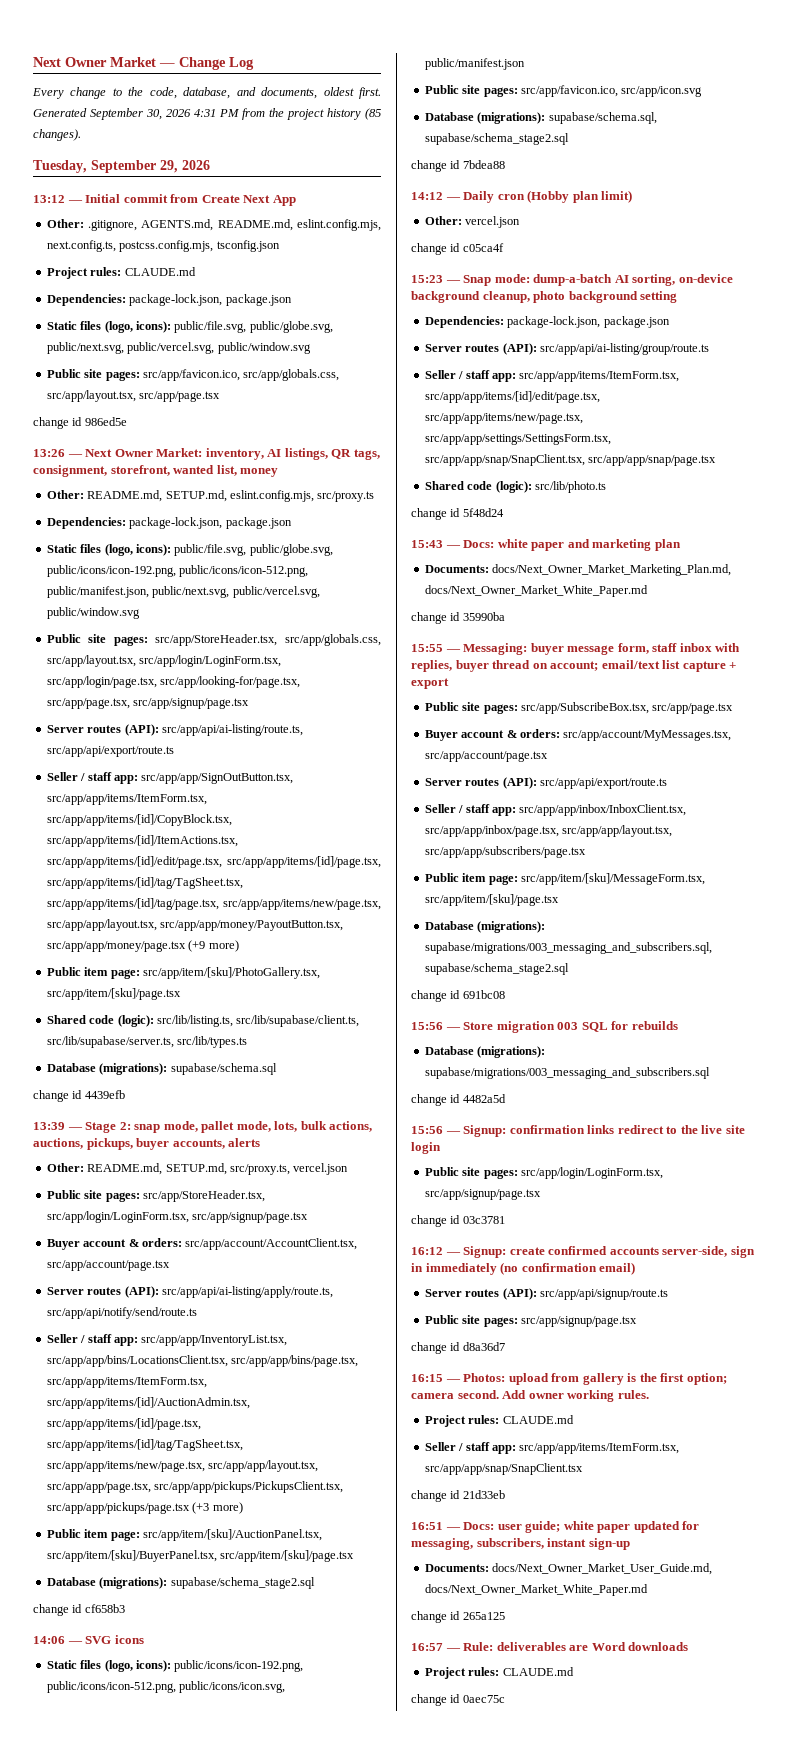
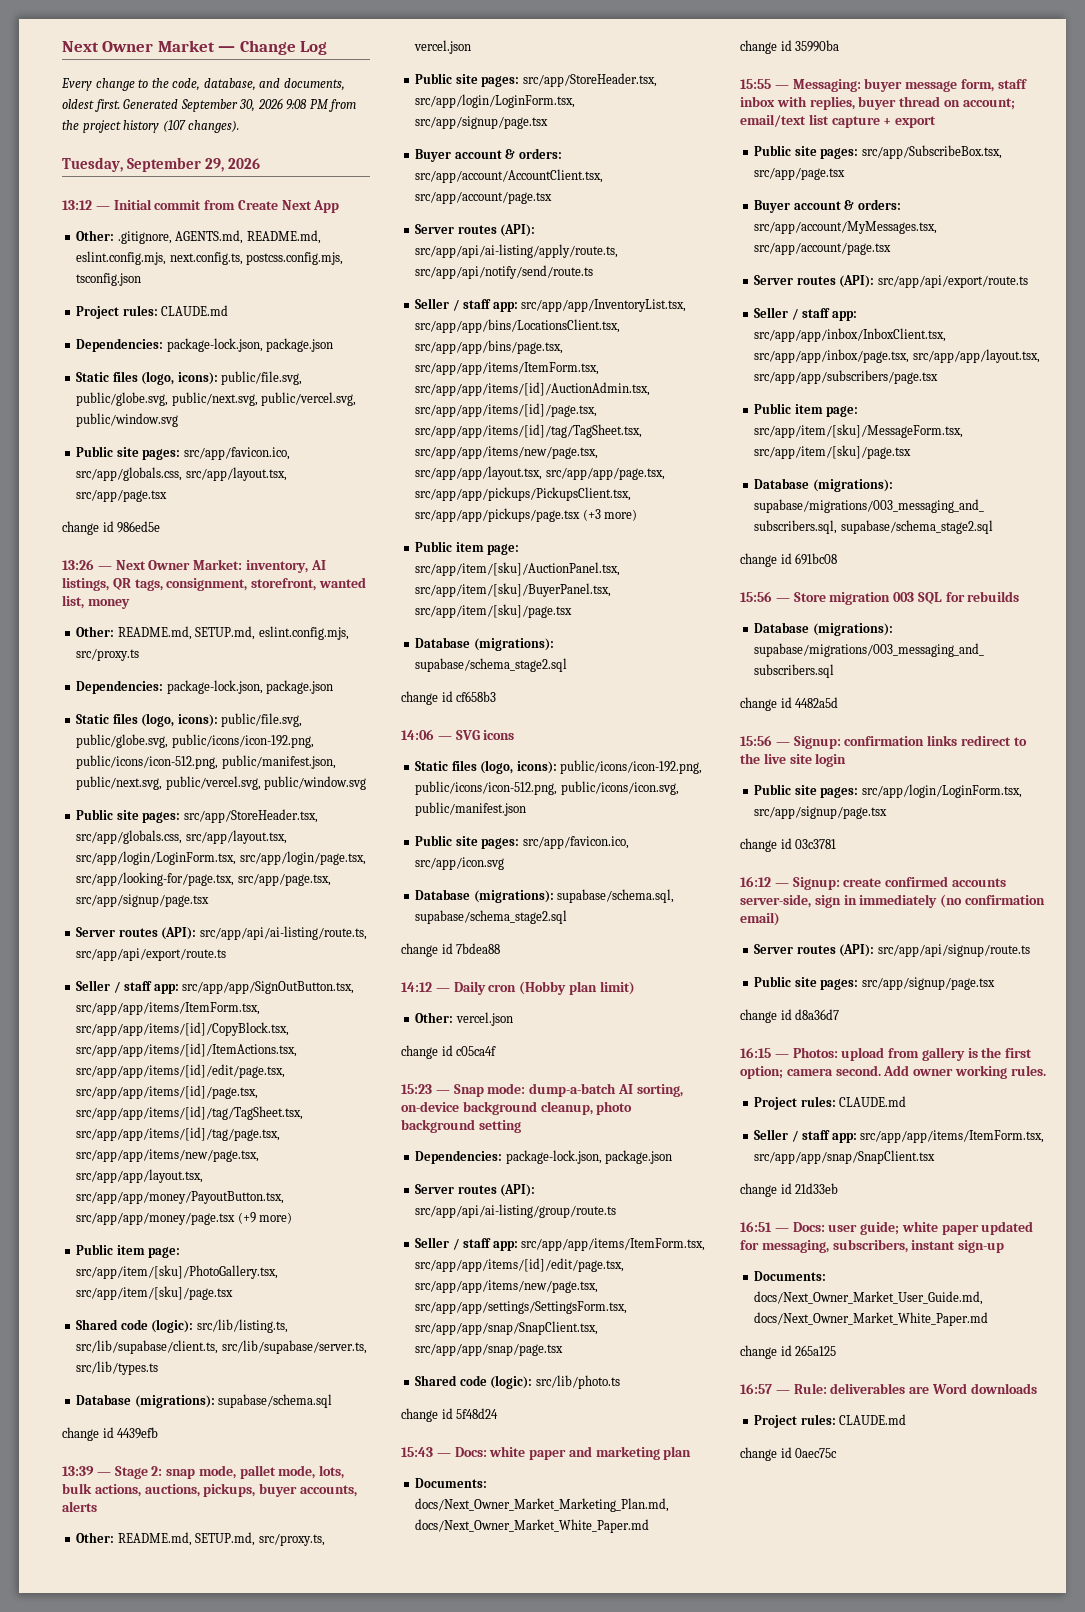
- Generated September 30, 2026 4:31 PM from the project history (85 changes).
+ Generated September 30, 2026 9:08 PM from the project history (107 changes).

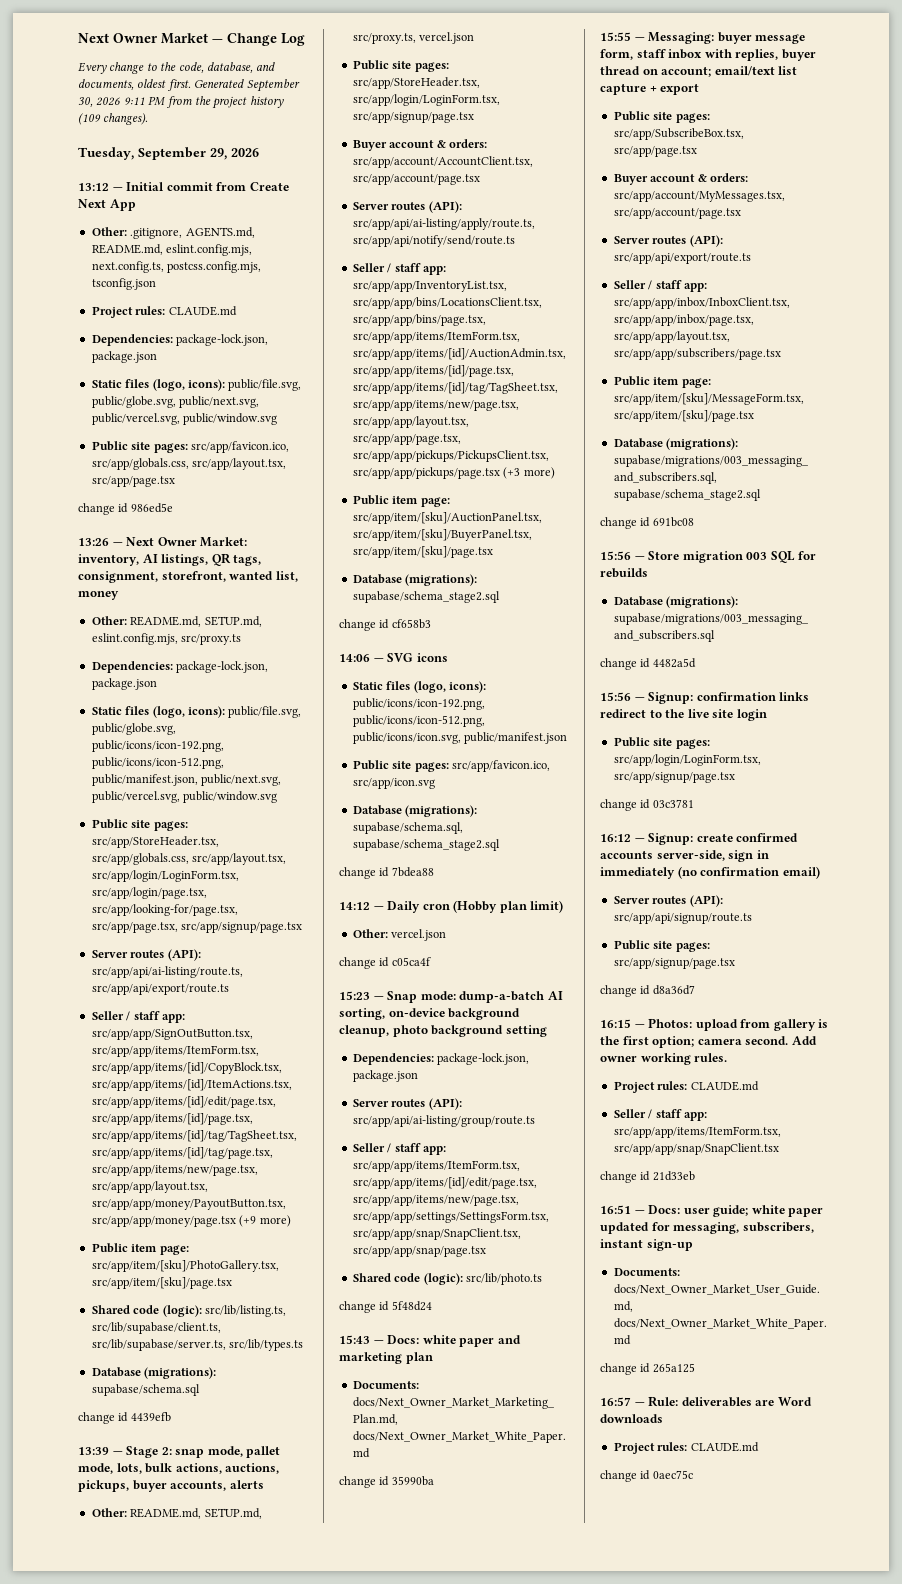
- Generated September 30, 2026 9:08 PM from the project history (107 changes).
+ Generated September 30, 2026 9:11 PM from the project history (109 changes).

